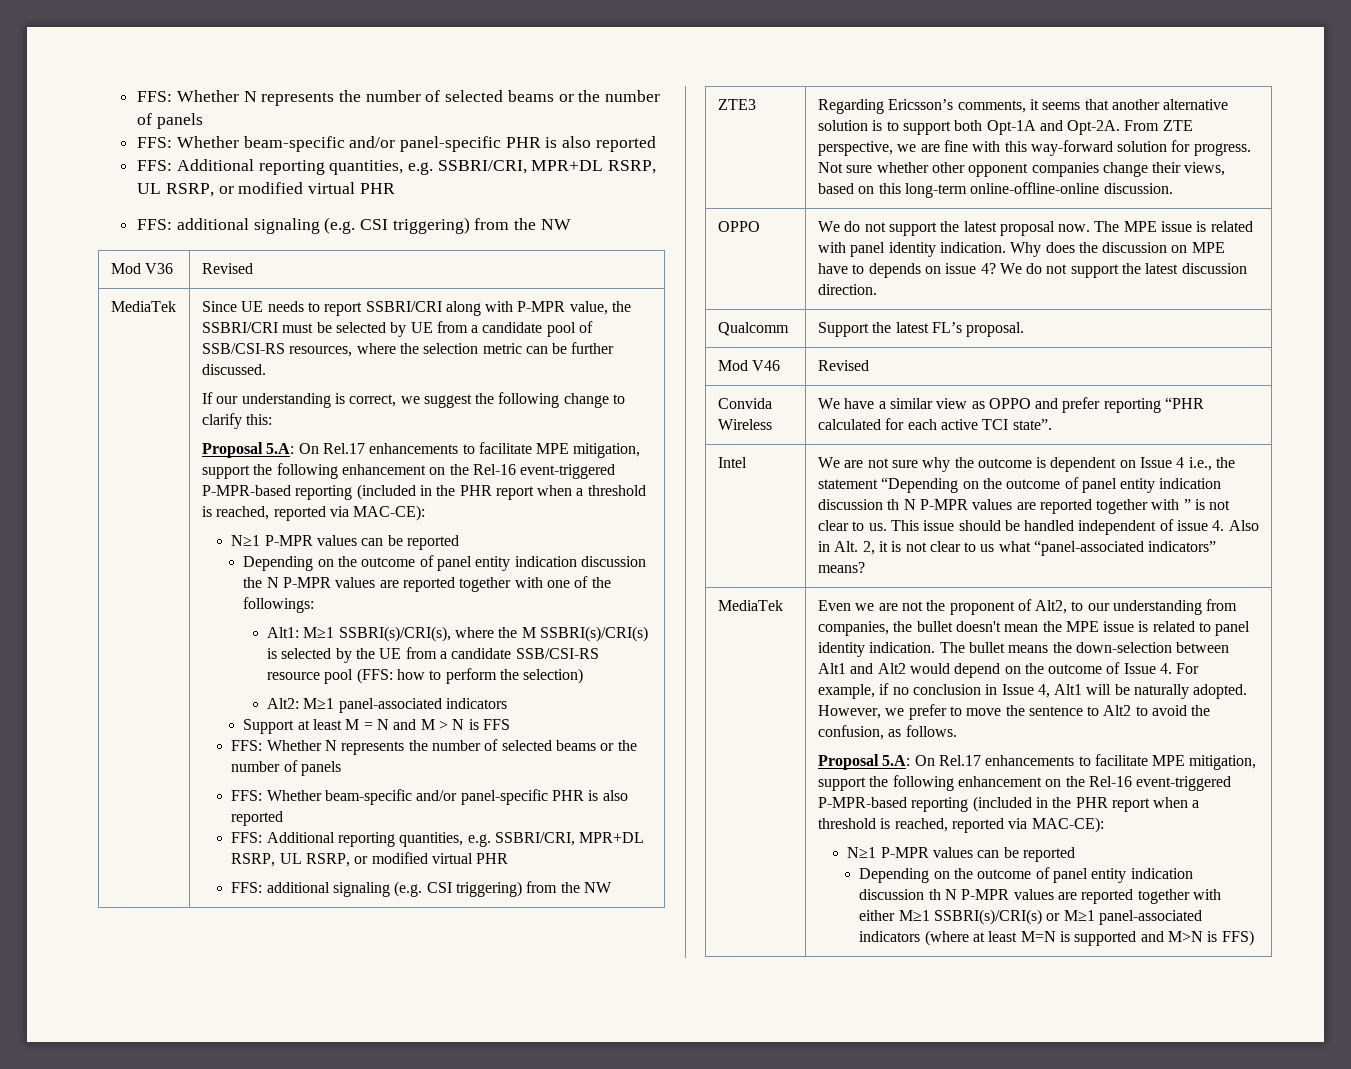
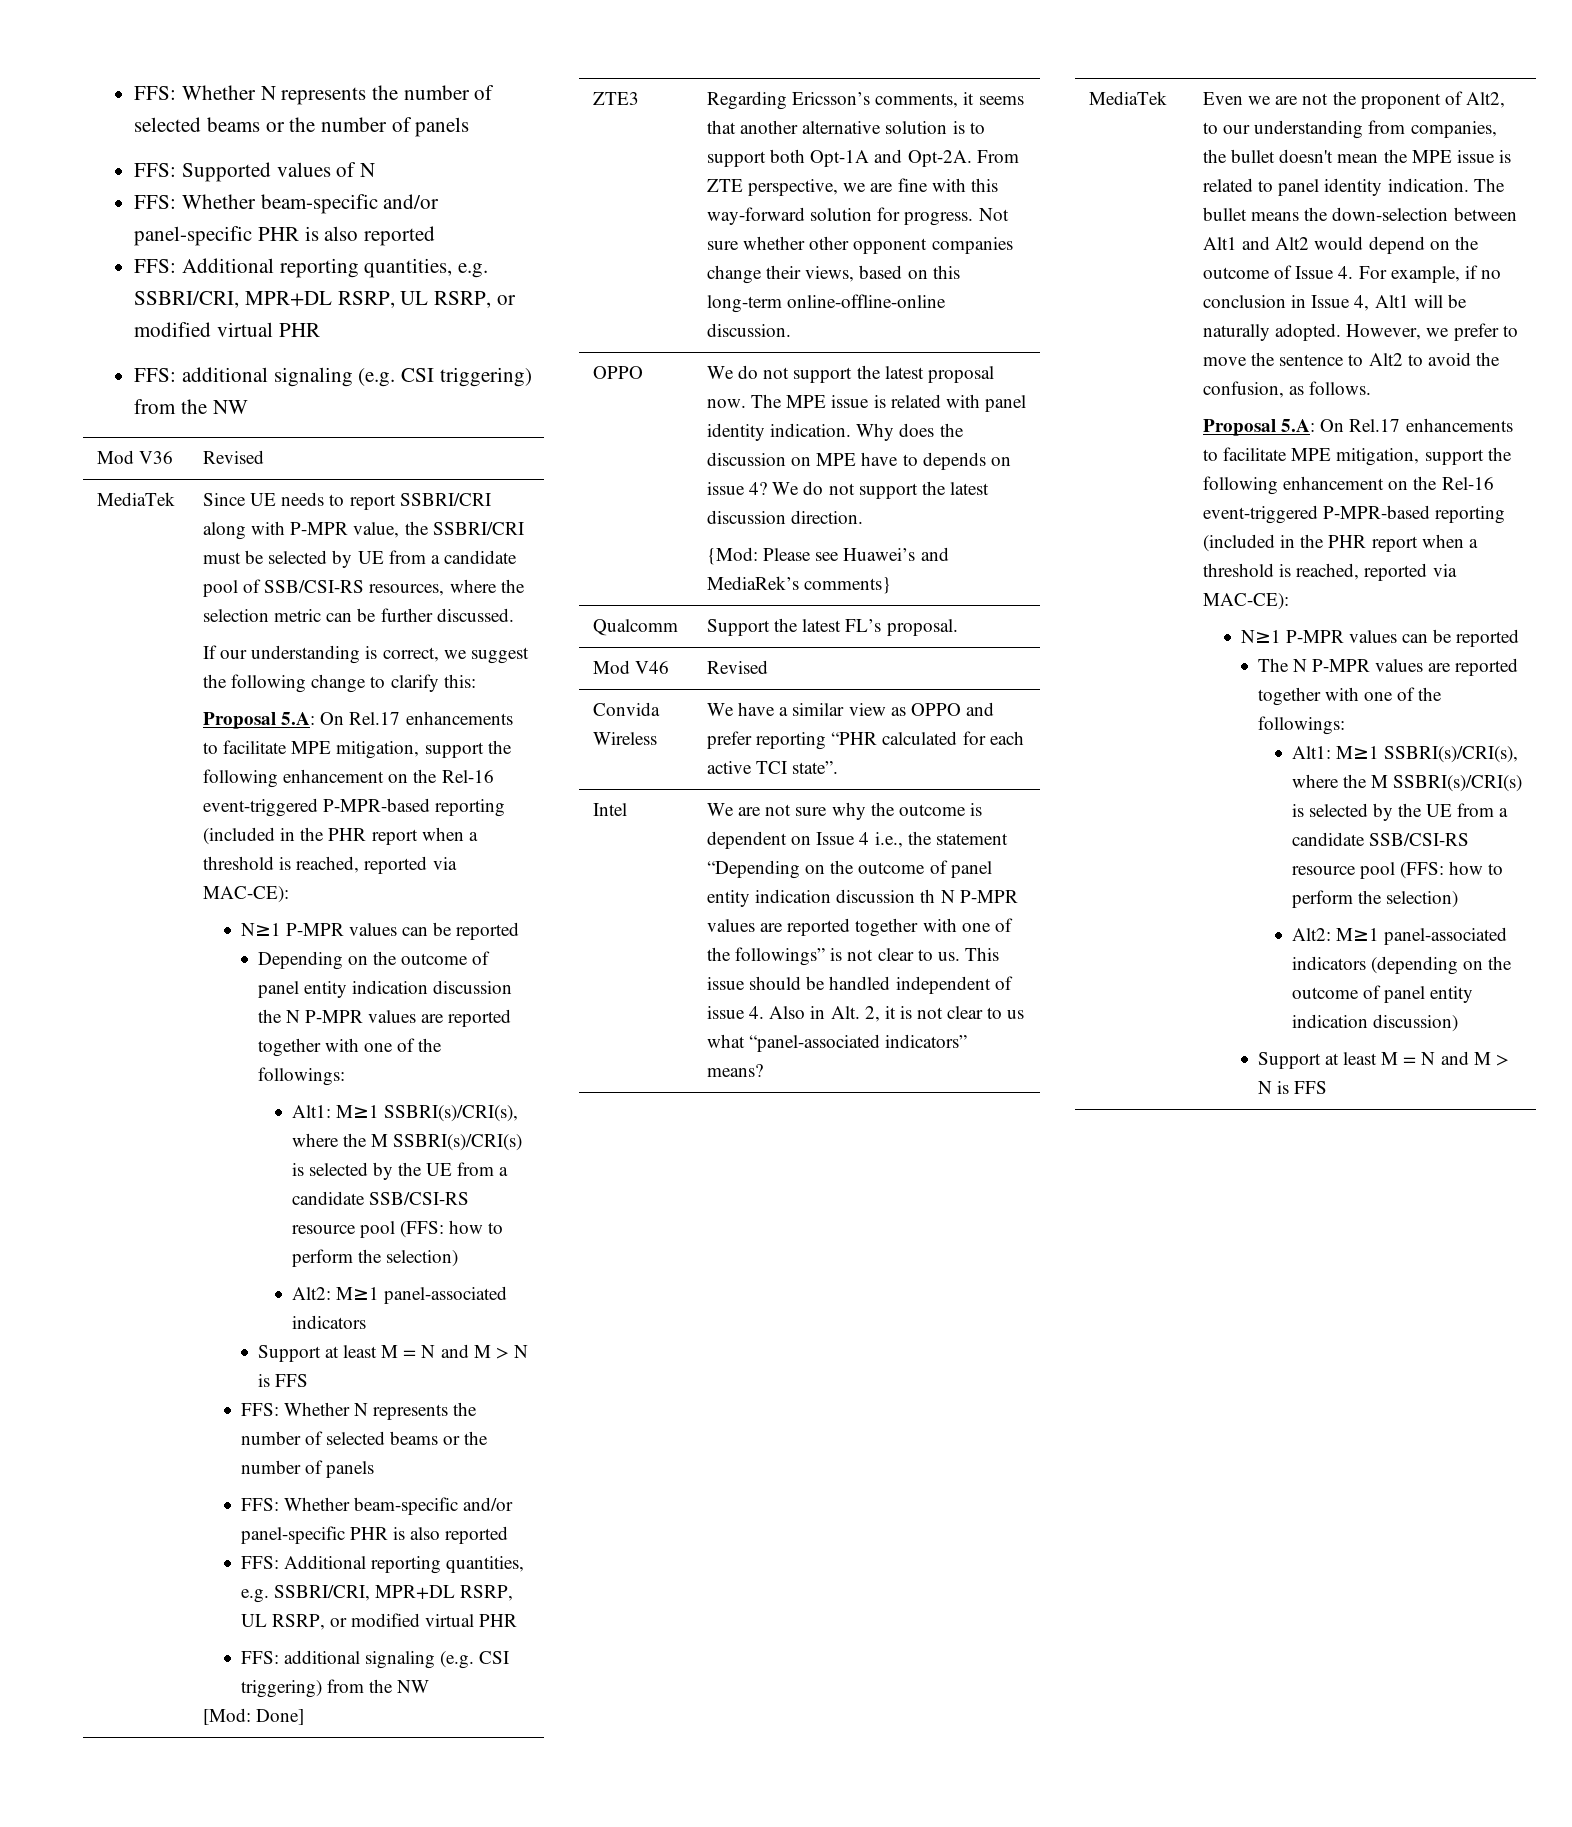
+ FFS: Supported values of N
+ [Mod: Done]
+ {Mod: Please see Huawei’s and MediaRek’s comments}
- We are not sure why the outcome is dependent on Issue 4 i.e., the statement “Depending on the outcome of panel entity indication discussion th N P-MPR values are reported together with ” is not clear to us.
+ We are not sure why the outcome is dependent on Issue 4 i.e., the statement “Depending on the outcome of panel entity indication discussion th N P-MPR values are reported together with one of the followings” is not clear to us.
- Depending on the outcome of panel entity indication discussion th N P-MPR values are reported together with either M≥1 SSBRI(s)/CRI(s) or M≥1 panel-associated indicators (where at least M=N is supported and M>N is FFS)
+ The N P-MPR values are reported together with one of the followings:
+ Alt1: M≥1 SSBRI(s)/CRI(s), where the M SSBRI(s)/CRI(s) is selected by the UE from a candidate SSB/CSI-RS resource pool (FFS: how to perform the selection)
+ Alt2: M≥1 panel-associated indicators (depending on the outcome of panel entity indication discussion)
+ Support at least M = N and M > N is FFS

